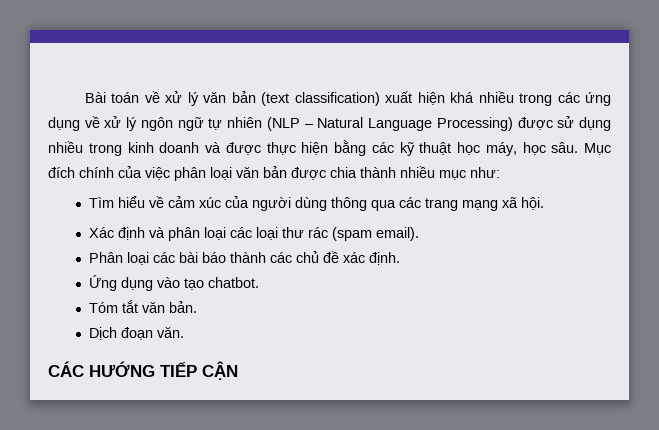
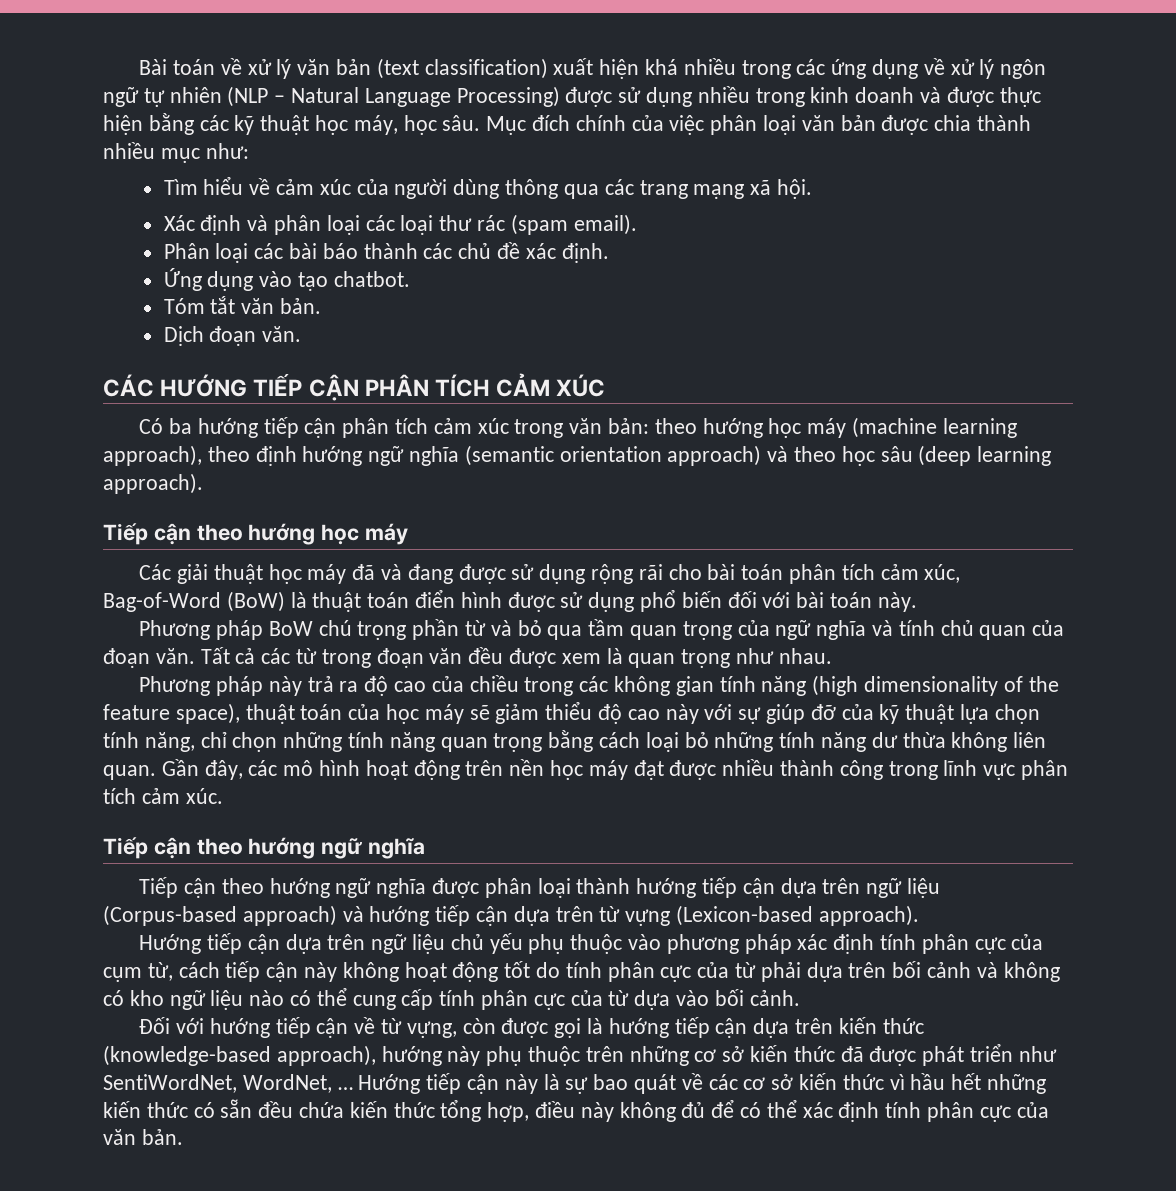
- CÁC HƯỚNG TIẾP CẬN
+ CÁC HƯỚNG TIẾP CẬN PHÂN TÍCH CẢM XÚC
+ Có ba hướng tiếp cận phân tích cảm xúc trong văn bản: theo hướng học máy (machine learning approach), theo định hướng ngữ nghĩa (semantic orientation approach) và theo học sâu (deep learning approach).
+ Tiếp cận theo hướng học máy
+ Các giải thuật học máy đã và đang được sử dụng rộng rãi cho bài toán phân tích cảm xúc, Bag-of-Word (BoW) là thuật toán điển hình được sử dụng phổ biến đối với bài toán này.
+ Phương pháp BoW chú trọng phần từ và bỏ qua tầm quan trọng của ngữ nghĩa và tính chủ quan của đoạn văn. Tất cả các từ trong đoạn văn đều được xem là quan trọng như nhau.
+ Phương pháp này trả ra độ cao của chiều trong các không gian tính năng (high dimensionality of the feature space), thuật toán của học máy sẽ giảm thiểu độ cao này với sự giúp đỡ của kỹ thuật lựa chọn tính năng, chỉ chọn những tính năng quan trọng bằng cách loại bỏ những tính năng dư thừa không liên quan. Gần đây, các mô hình hoạt động trên nền học máy đạt được nhiều thành công trong lĩnh vực phân tích cảm xúc.
+ Tiếp cận theo hướng ngữ nghĩa
+ Tiếp cận theo hướng ngữ nghĩa được phân loại thành hướng tiếp cận dựa trên ngữ liệu (Corpus-based approach) và hướng tiếp cận dựa trên từ vựng (Lexicon-based approach).
+ Hướng tiếp cận dựa trên ngữ liệu chủ yếu phụ thuộc vào phương pháp xác định tính phân cực của cụm từ, cách tiếp cận này không hoạt động tốt do tính phân cực của từ phải dựa trên bối cảnh và không có kho ngữ liệu nào có thể cung cấp tính phân cực của từ dựa vào bối cảnh.
+ Đối với hướng tiếp cận về từ vựng, còn được gọi là hướng tiếp cận dựa trên kiến thức (knowledge-based approach), hướng này phụ thuộc trên những cơ sở kiến thức đã được phát triển như SentiWordNet, WordNet, … Hướng tiếp cận này là sự bao quát về các cơ sở kiến thức vì hầu hết những kiến thức có sẵn đều chứa kiến thức tổng hợp, điều này không đủ để có thể xác định tính phân cực của văn bản.

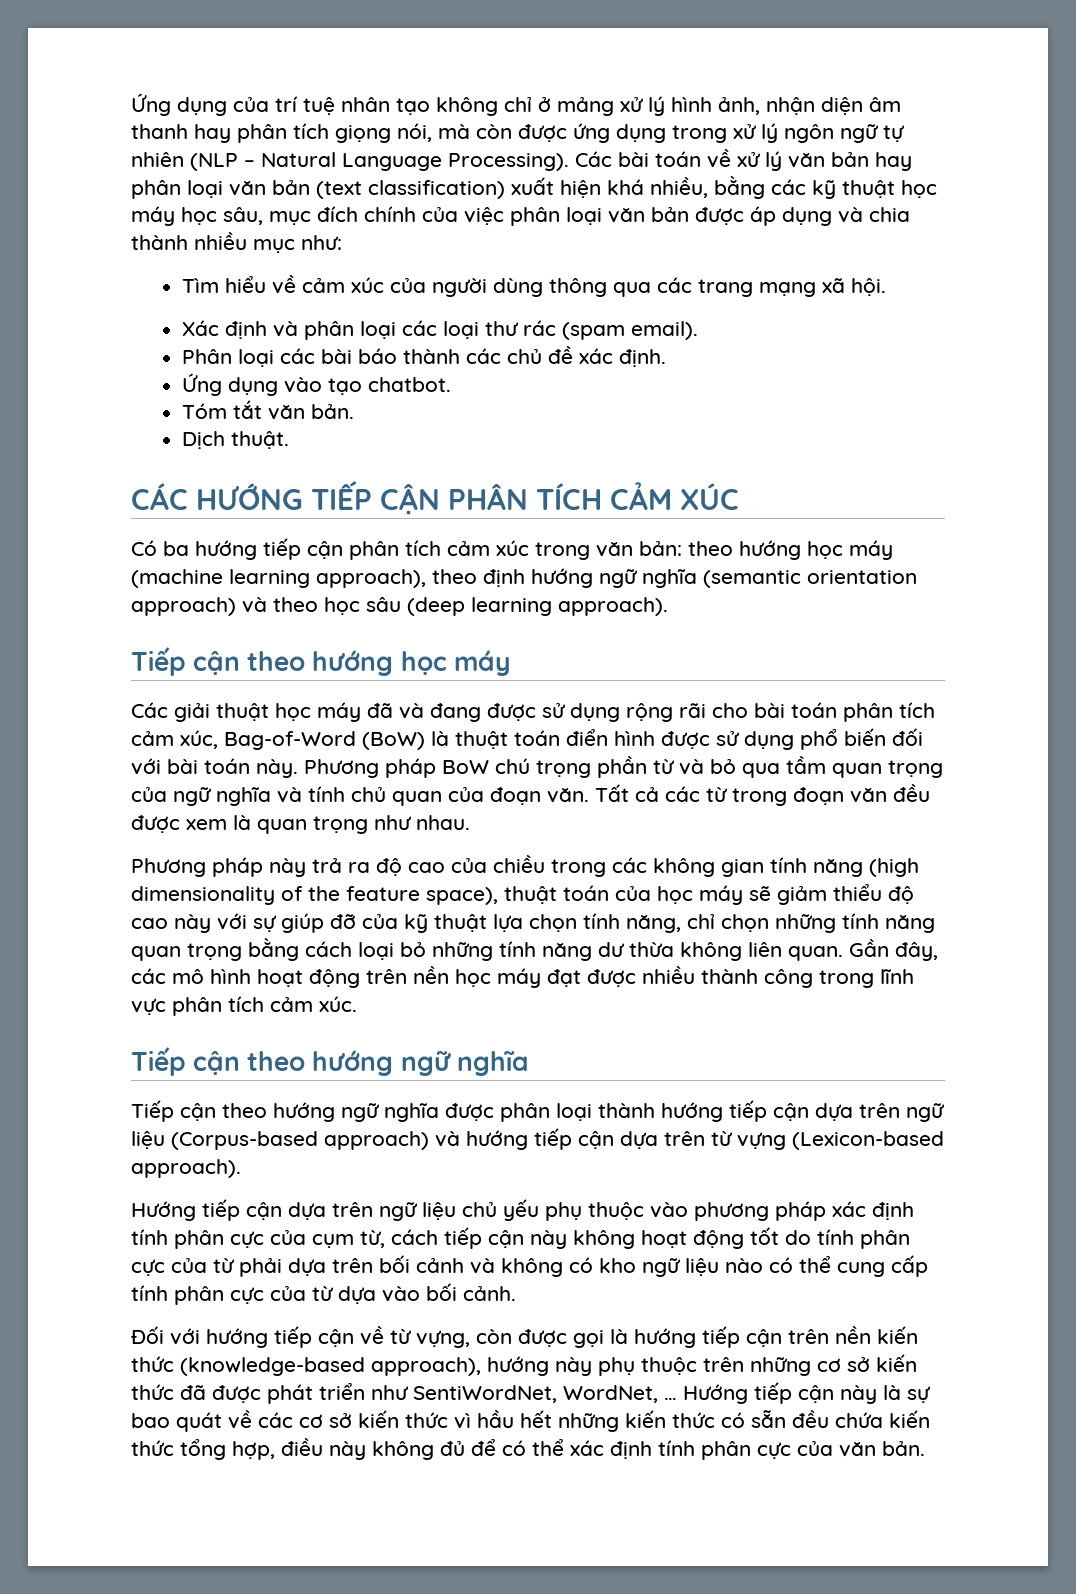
- Bài toán về xử lý văn bản (text classification) xuất hiện khá nhiều trong các ứng dụng về xử lý ngôn ngữ tự nhiên (NLP – Natural Language Processing) được sử dụng nhiều trong kinh doanh và được thực hiện bằng các kỹ thuật học máy, học sâu. Mục đích chính của việc phân loại văn bản được chia thành nhiều mục như:
+ Ứng dụng của trí tuệ nhân tạo không chỉ ở mảng xử lý hình ảnh, nhận diện âm thanh hay phân tích giọng nói, mà còn được ứng dụng trong xử lý ngôn ngữ tự nhiên (NLP – Natural Language Processing). Các bài toán về xử lý văn bản hay phân loại văn bản (text classification) xuất hiện khá nhiều, bằng các kỹ thuật học máy học sâu, mục đích chính của việc phân loại văn bản được áp dụng và chia thành nhiều mục như:
- Dịch đoạn văn.
+ Dịch thuật.
- Các giải thuật học máy đã và đang được sử dụng rộng rãi cho bài toán phân tích cảm xúc, Bag-of-Word (BoW) là thuật toán điển hình được sử dụng phổ biến đối với bài toán này.
- Phương pháp BoW chú trọng phần từ và bỏ qua tầm quan trọng của ngữ nghĩa và tính chủ quan của đoạn văn.
+ Các giải thuật học máy đã và đang được sử dụng rộng rãi cho bài toán phân tích cảm xúc, Bag-of-Word (BoW) là thuật toán điển hình được sử dụng phổ biến đối với bài toán này. Phương pháp BoW chú trọng phần từ và bỏ qua tầm quan trọng của ngữ nghĩa và tính chủ quan của đoạn văn.
- Đối với hướng tiếp cận về từ vựng, còn được gọi là hướng tiếp cận dựa trên kiến thức (knowledge-based approach), hướng này phụ thuộc trên những cơ sở kiến thức đã được phát triển như SentiWordNet, WordNet, …
+ Đối với hướng tiếp cận về từ vựng, còn được gọi là hướng tiếp cận trên nền kiến thức (knowledge-based approach), hướng này phụ thuộc trên những cơ sở kiến thức đã được phát triển như SentiWordNet, WordNet, …

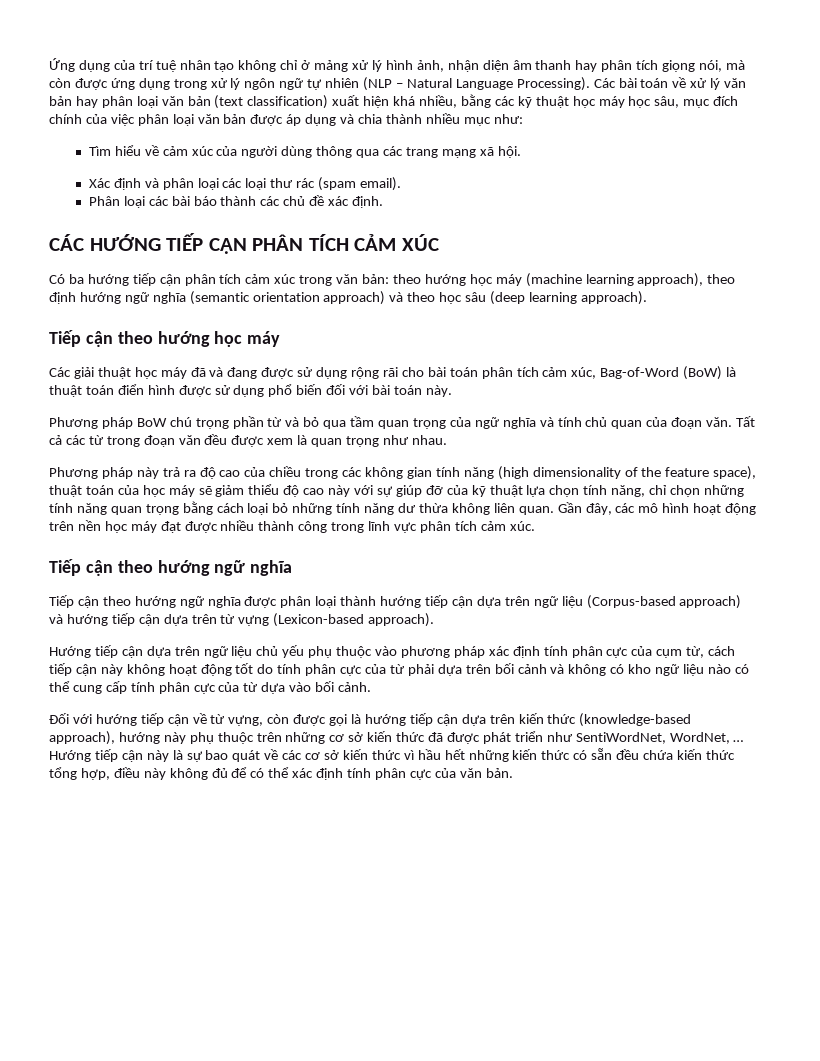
- Ứng dụng vào tạo chatbot.
- Tóm tắt văn bản.
- Dịch thuật.
- Các giải thuật học máy đã và đang được sử dụng rộng rãi cho bài toán phân tích cảm xúc, Bag-of-Word (BoW) là thuật toán điển hình được sử dụng phổ biến đối với bài toán này. Phương pháp BoW chú trọng phần từ và bỏ qua tầm quan trọng của ngữ nghĩa và tính chủ quan của đoạn văn.
+ Các giải thuật học máy đã và đang được sử dụng rộng rãi cho bài toán phân tích cảm xúc, Bag-of-Word (BoW) là thuật toán điển hình được sử dụng phổ biến đối với bài toán này.
+ Phương pháp BoW chú trọng phần từ và bỏ qua tầm quan trọng của ngữ nghĩa và tính chủ quan của đoạn văn.
- Đối với hướng tiếp cận về từ vựng, còn được gọi là hướng tiếp cận trên nền kiến thức (knowledge-based approach), hướng này phụ thuộc trên những cơ sở kiến thức đã được phát triển như SentiWordNet, WordNet, …
+ Đối với hướng tiếp cận về từ vựng, còn được gọi là hướng tiếp cận dựa trên kiến thức (knowledge-based approach), hướng này phụ thuộc trên những cơ sở kiến thức đã được phát triển như SentiWordNet, WordNet, …

